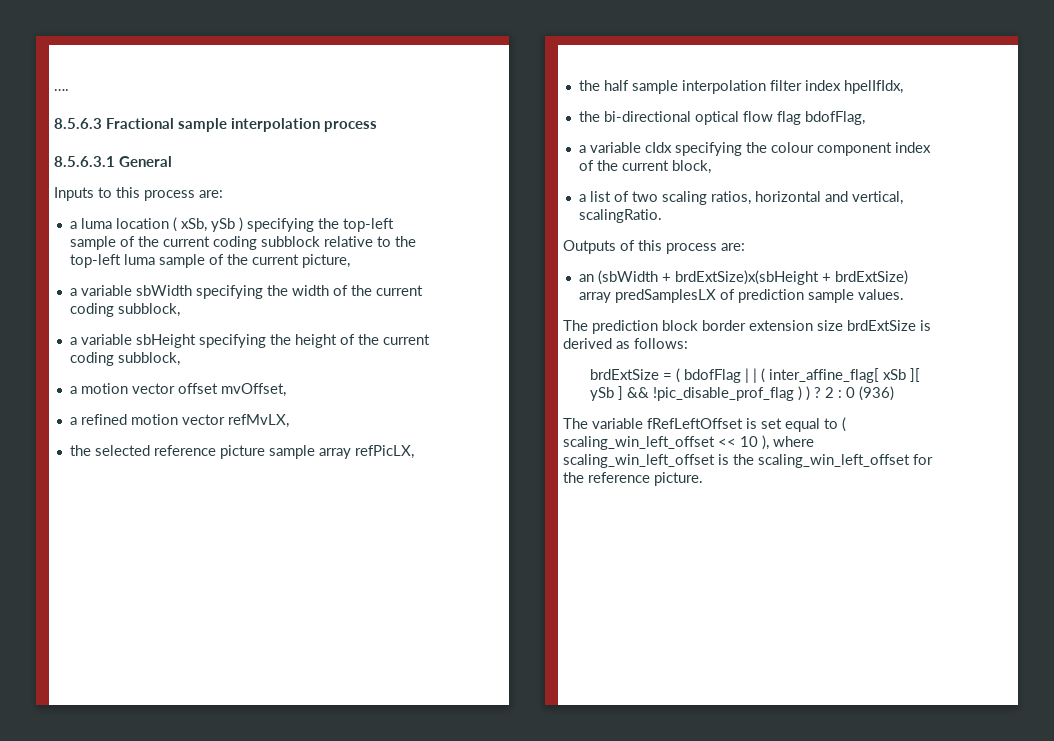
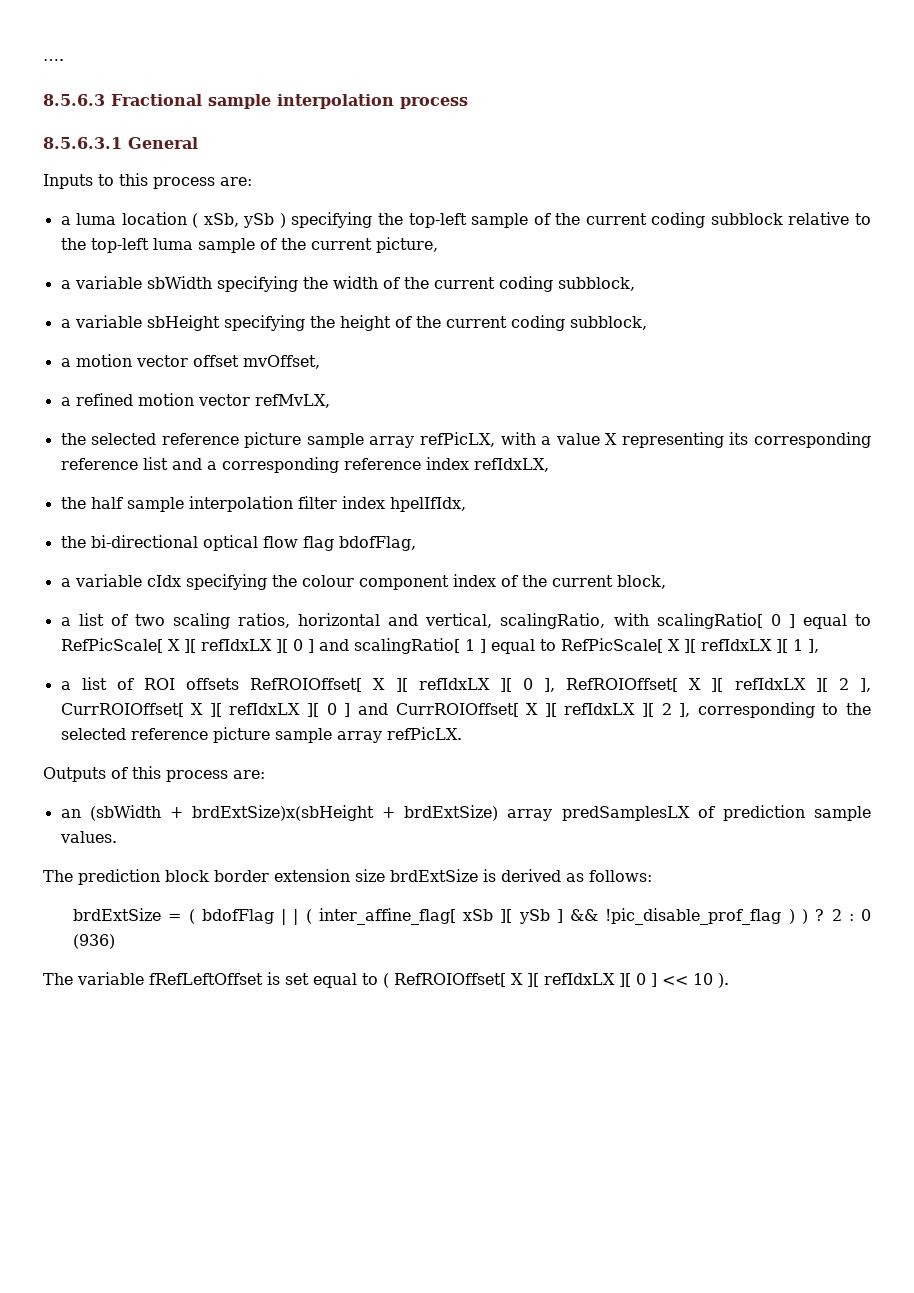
- the selected reference picture sample array refPicLX,
+ the selected reference picture sample array refPicLX, with a value X representing its corresponding reference list and a corresponding reference index refIdxLX,
- a list of two scaling ratios, horizontal and vertical, scalingRatio.
+ a list of two scaling ratios, horizontal and vertical, scalingRatio, with scalingRatio[ 0 ] equal to RefPicScale[ X ][ refIdxLX ][ 0 ] and scalingRatio[ 1 ] equal to RefPicScale[ X ][ refIdxLX ][ 1 ],
+ a list of ROI offsets RefROIOffset[ X ][ refIdxLX ][ 0 ], RefROIOffset[ X ][ refIdxLX ][ 2 ], CurrROIOffset[ X ][ refIdxLX ][ 0 ] and CurrROIOffset[ X ][ refIdxLX ][ 2 ], corresponding to the selected reference picture sample array refPicLX.
- The variable fRefLeftOffset is set equal to ( scaling_win_left_offset << 10 ), where scaling_win_left_offset is the scaling_win_left_offset for the reference picture.
+ The variable fRefLeftOffset is set equal to ( RefROIOffset[ X ][ refIdxLX ][ 0 ] << 10 ).

